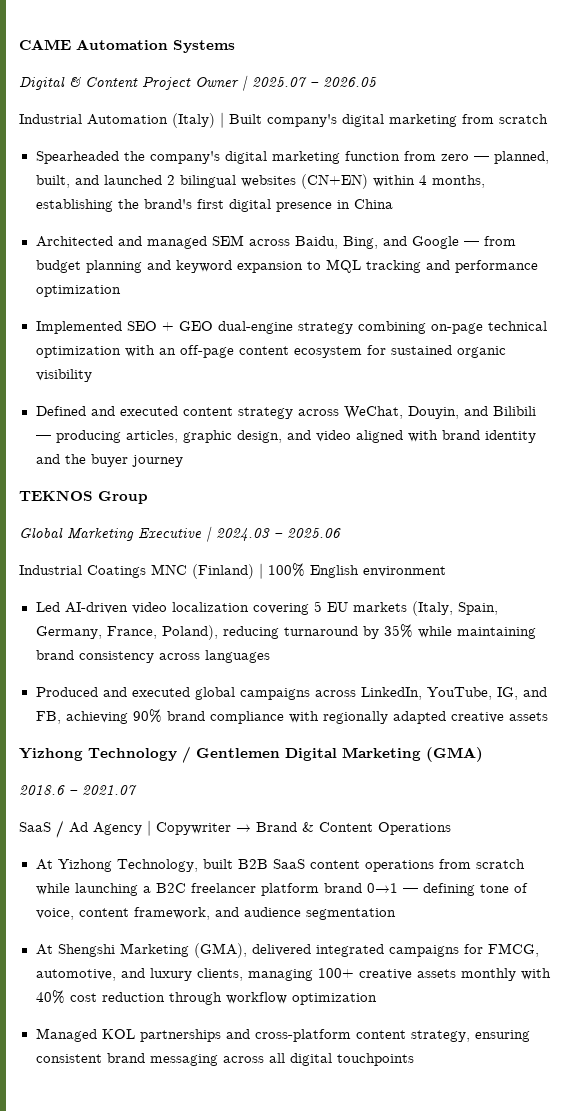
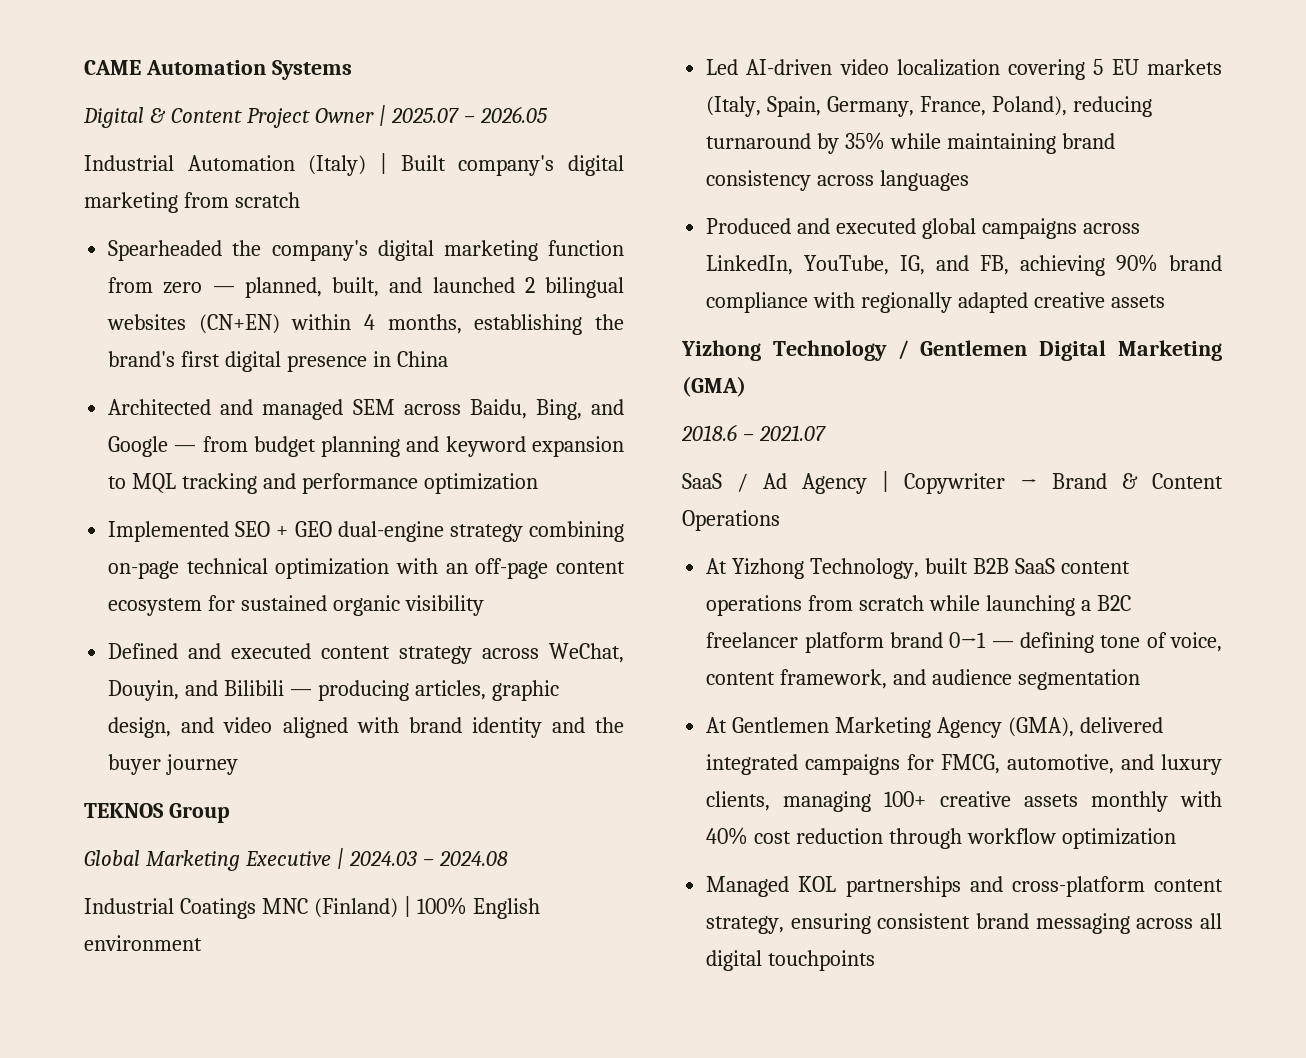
- Global Marketing Executive | 2024.03 – 2025.06
+ Global Marketing Executive | 2024.03 – 2024.08
- At Shengshi Marketing (GMA), delivered integrated campaigns for FMCG, automotive, and luxury clients, managing 100+ creative assets monthly with 40% cost reduction through workflow optimization
+ At Gentlemen Marketing Agency (GMA), delivered integrated campaigns for FMCG, automotive, and luxury clients, managing 100+ creative assets monthly with 40% cost reduction through workflow optimization

